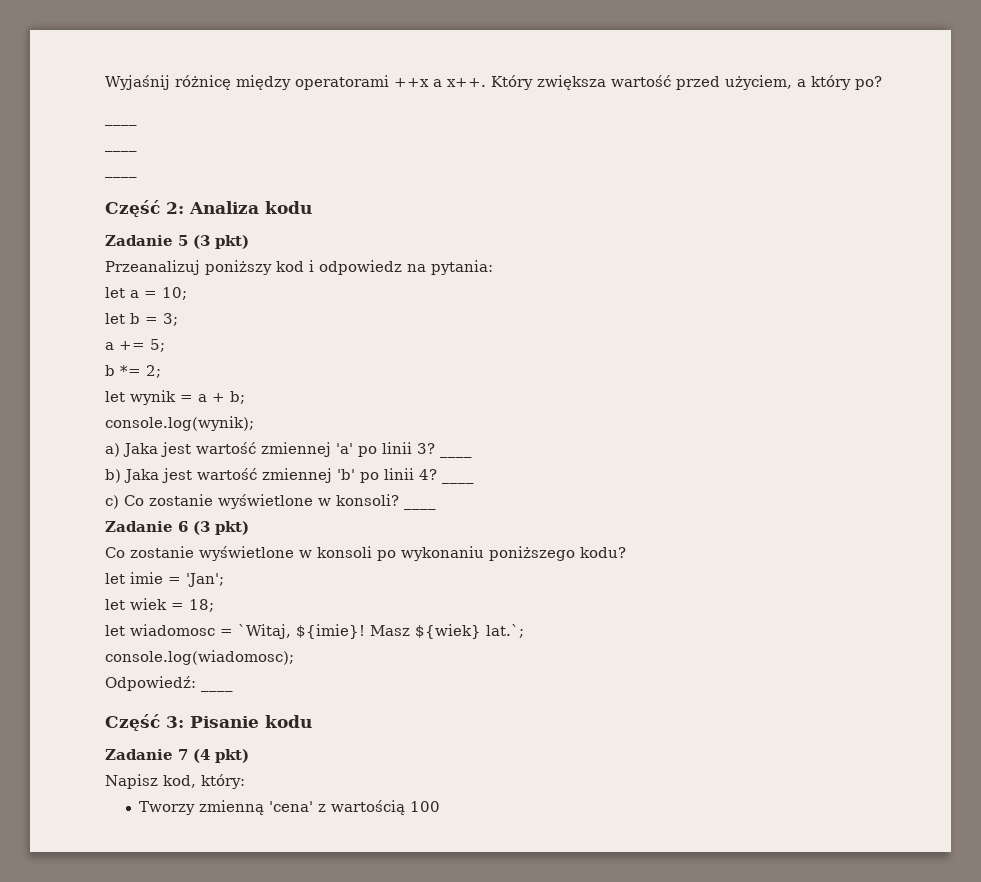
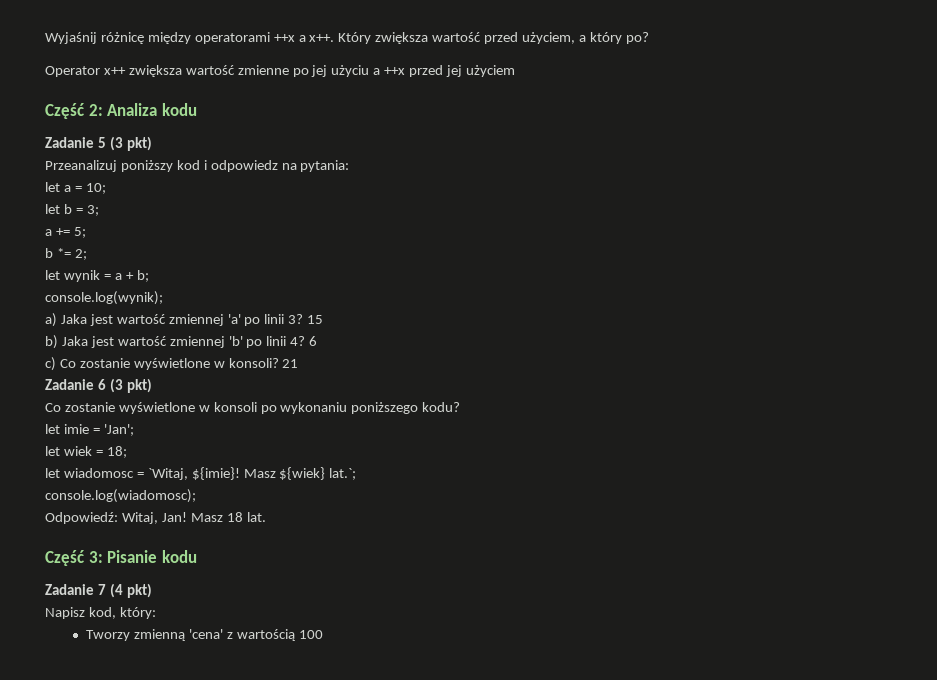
  Który zwiększa wartość przed użyciem, a który po?
- ____
- ____
- ____
+ Operator x++ zwiększa wartość zmienne po jej użyciu a ++x przed jej użyciem
- a) Jaka jest wartość zmiennej 'a' po linii 3? ____
+ a) Jaka jest wartość zmiennej 'a' po linii 3? 15
- b) Jaka jest wartość zmiennej 'b' po linii 4? ____
+ b) Jaka jest wartość zmiennej 'b' po linii 4? 6
- c) Co zostanie wyświetlone w konsoli? ____
+ c) Co zostanie wyświetlone w konsoli? 21
- Odpowiedź: ____
+ Odpowiedź: Witaj, Jan! Masz 18 lat.

